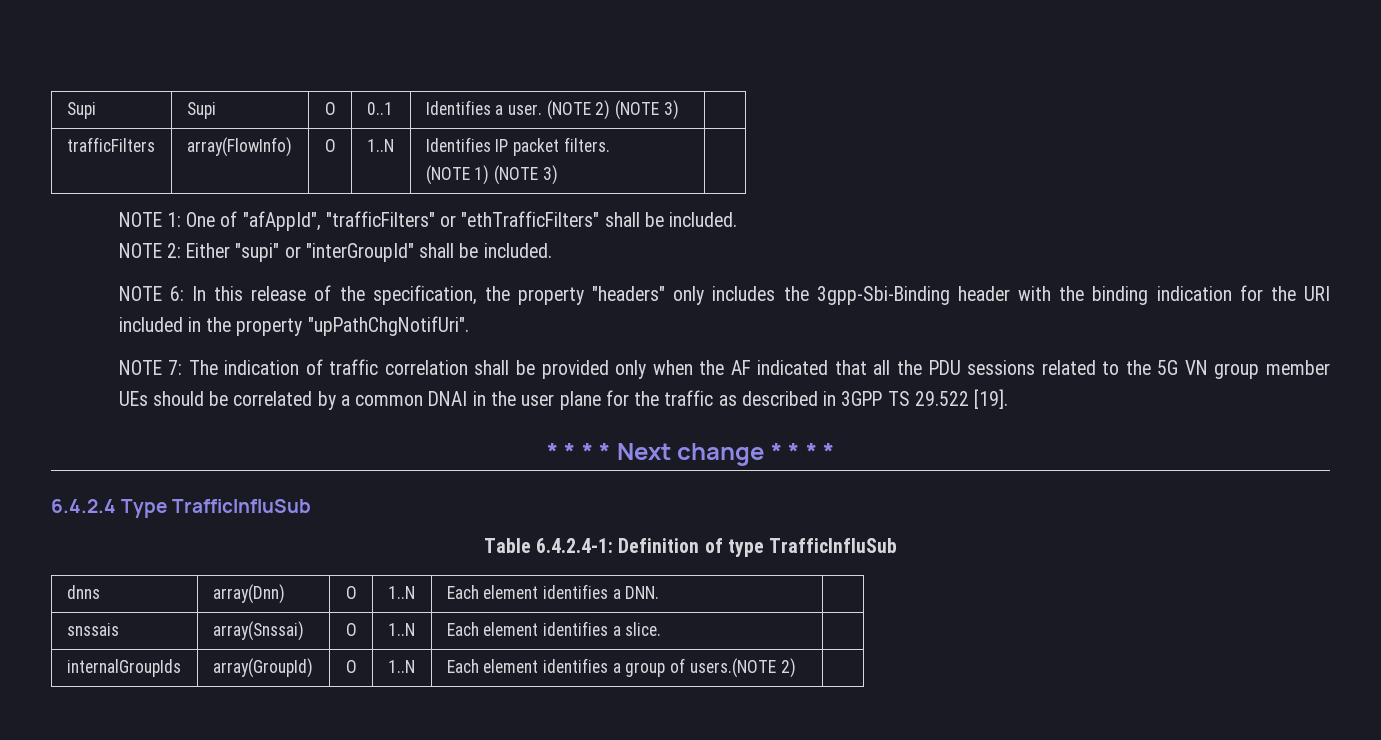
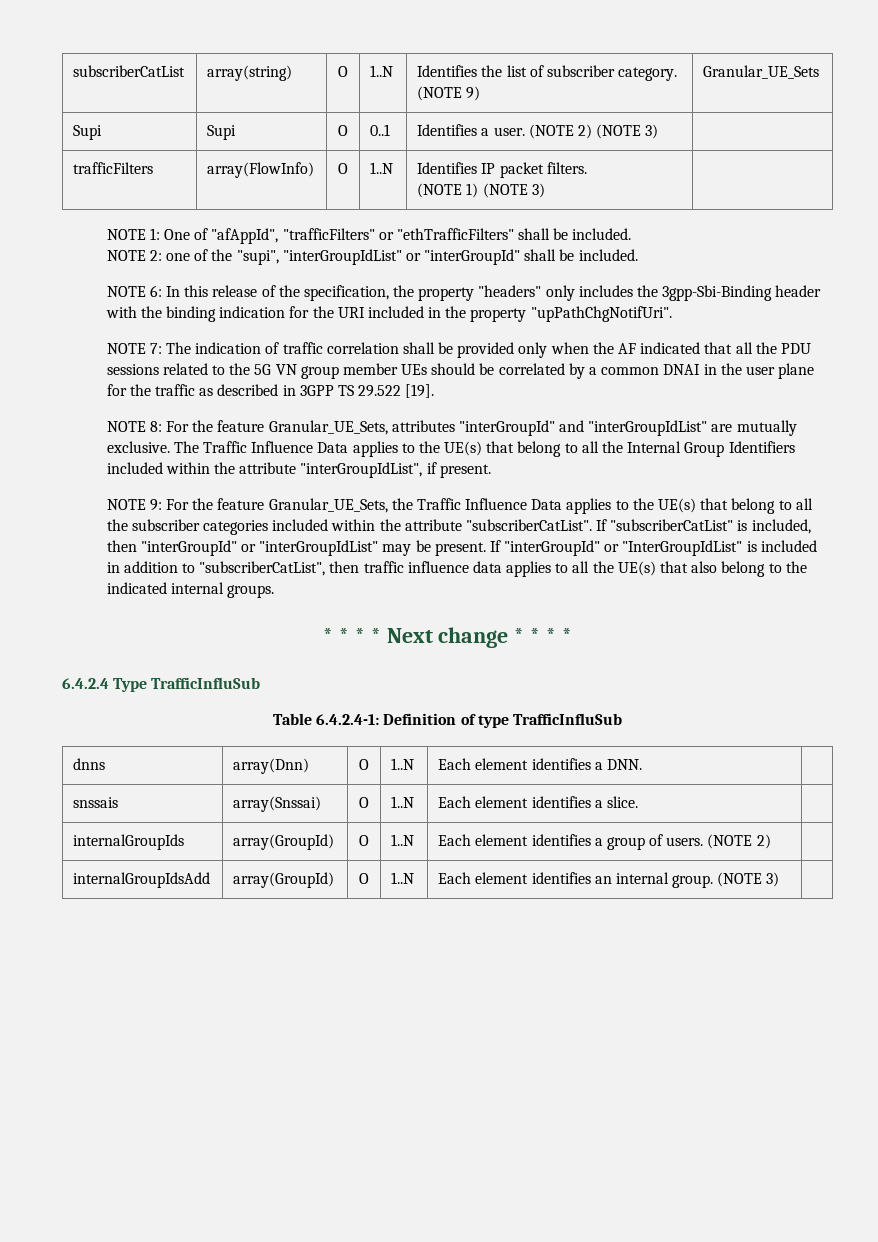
+ subscriberCatList | array(string) | O | 1..N | Identifies the list of subscriber category. (NOTE 9) | Granular_UE_Sets
- NOTE 2: Either "supi" or "interGroupId" shall be included.
+ NOTE 2: one of the "supi", "interGroupIdList" or "interGroupId" shall be included.
+ NOTE 8: For the feature Granular_UE_Sets, attributes "interGroupId" and "interGroupIdList" are mutually exclusive. The Traffic Influence Data applies to the UE(s) that belong to all the Internal Group Identifiers included within the attribute "interGroupIdList", if present.
+ NOTE 9: For the feature Granular_UE_Sets, the Traffic Influence Data applies to the UE(s) that belong to all the subscriber categories included within the attribute "subscriberCatList". If "subscriberCatList" is included, then "interGroupId" or "interGroupIdList" may be present. If "interGroupId" or "InterGroupIdList" is included in addition to "subscriberCatList", then traffic influence data applies to all the UE(s) that also belong to the indicated internal groups.
- internalGroupIds | array(GroupId) | O | 1..N | Each element identifies a group of users.(NOTE 2) |
+ internalGroupIds | array(GroupId) | O | 1..N | Each element identifies a group of users. (NOTE 2) |
+ internalGroupIdsAdd | array(GroupId) | O | 1..N | Each element identifies an internal group. (NOTE 3) |

